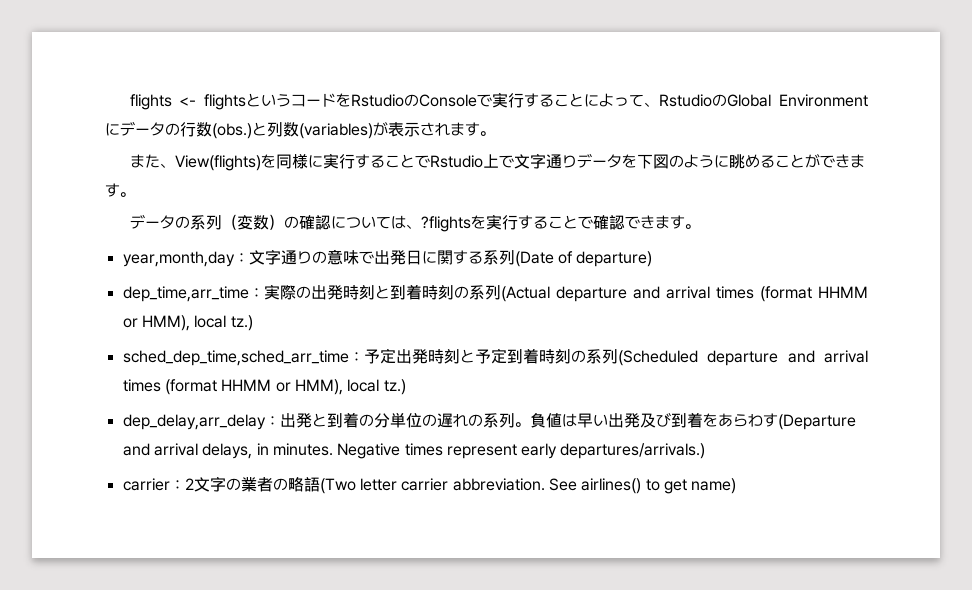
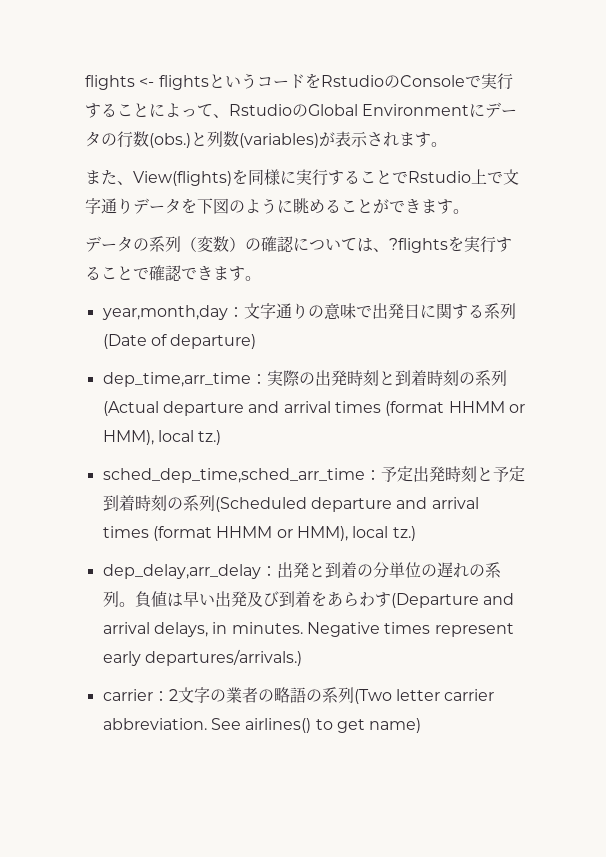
- carrier：2文字の業者の略語(Two letter carrier abbreviation.
+ carrier：2文字の業者の略語の系列(Two letter carrier abbreviation.

